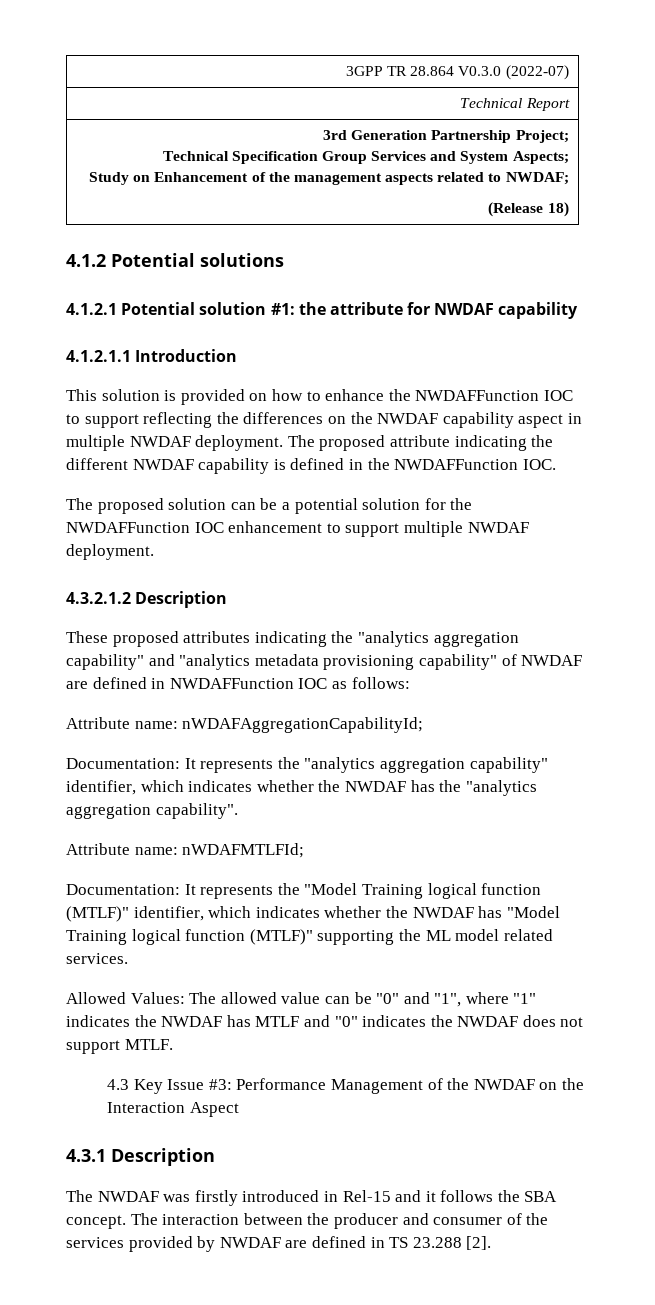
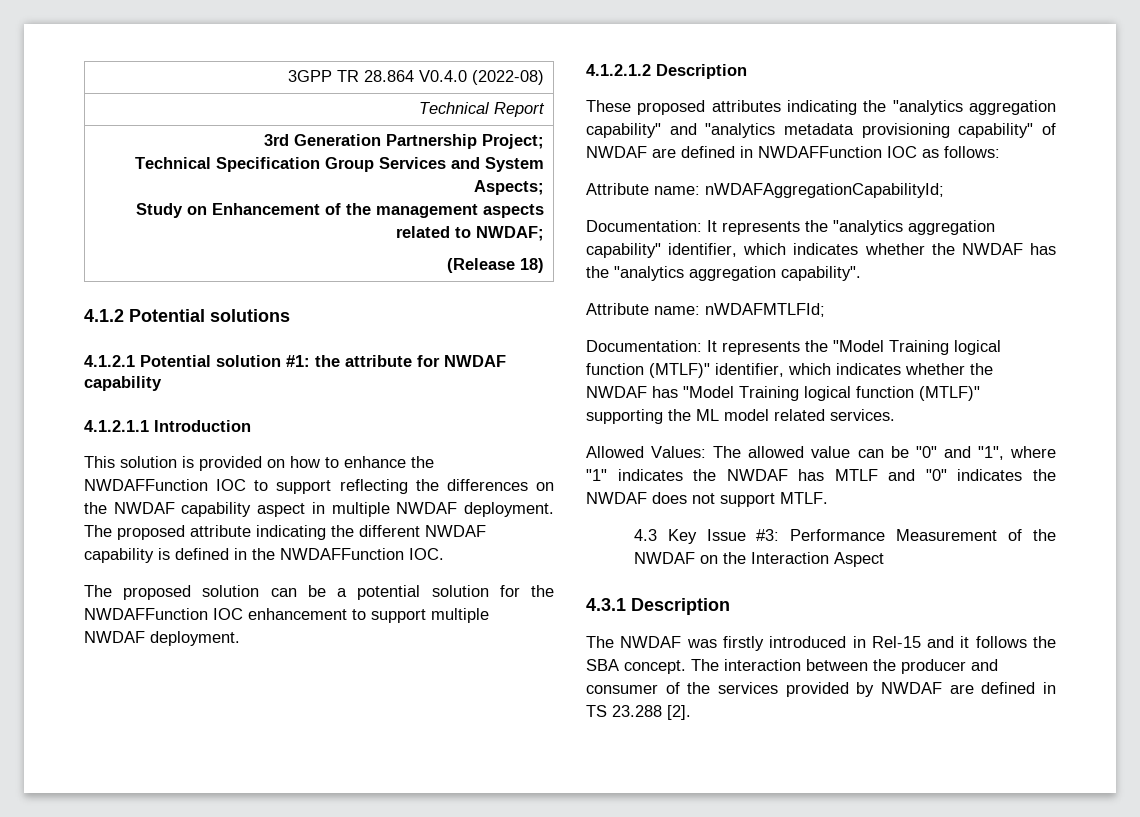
- 3GPP TR 28.864 V0.3.0 (2022-07)
+ 3GPP TR 28.864 V0.4.0 (2022-08)
- 4.3.2.1.2 Description
+ 4.1.2.1.2 Description
- 4.3 Key Issue #3: Performance Management of the NWDAF on the Interaction Aspect
+ 4.3 Key Issue #3: Performance Measurement of the NWDAF on the Interaction Aspect

